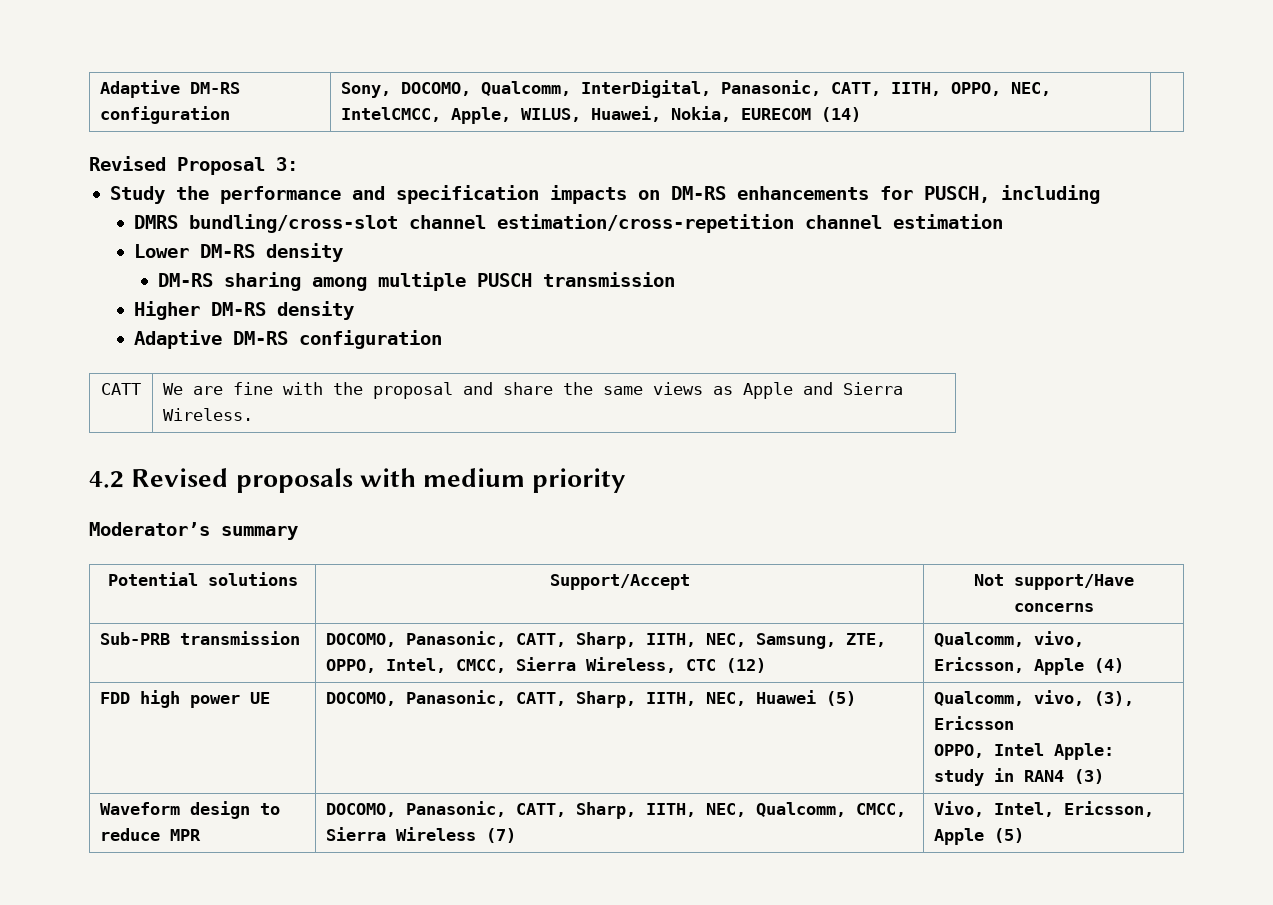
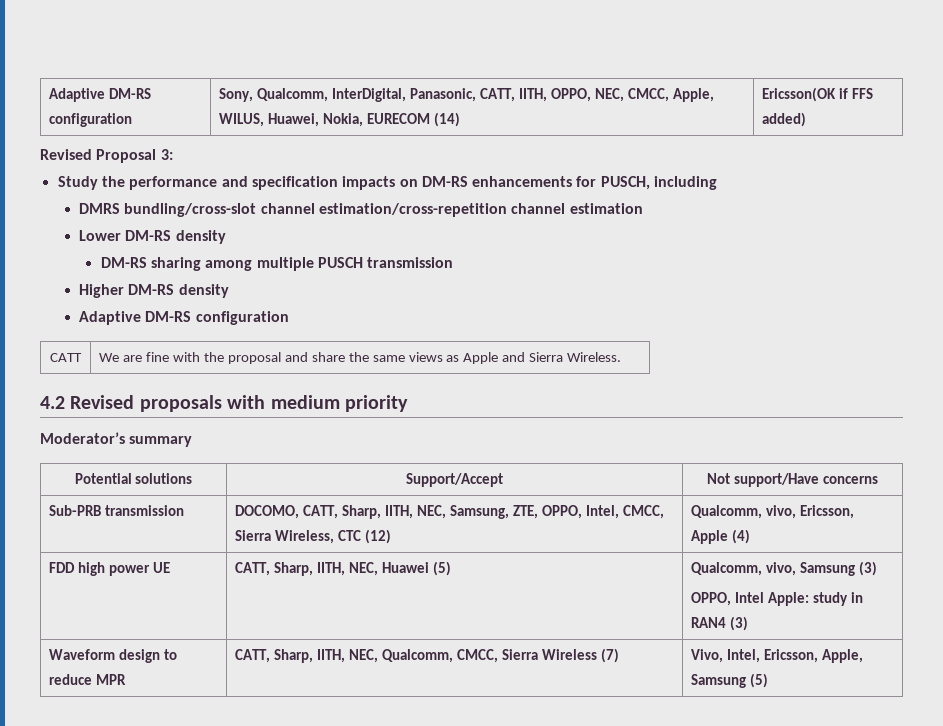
- Adaptive DM-RS configuration | Sony, DOCOMO, Qualcomm, InterDigital, Panasonic, CATT, IITH, OPPO, NEC, IntelCMCC, Apple, WILUS, Huawei, Nokia, EURECOM (14) |
+ Adaptive DM-RS configuration | Sony, Qualcomm, InterDigital, Panasonic, CATT, IITH, OPPO, NEC, CMCC, Apple, WILUS, Huawei, Nokia, EURECOM (14) | Ericsson(OK if FFS added)
- Sub-PRB transmission | DOCOMO, Panasonic, CATT, Sharp, IITH, NEC, Samsung, ZTE, OPPO, Intel, CMCC, Sierra Wireless, CTC (12) | Qualcomm, vivo, Ericsson, Apple (4)
+ Sub-PRB transmission | DOCOMO, CATT, Sharp, IITH, NEC, Samsung, ZTE, OPPO, Intel, CMCC, Sierra Wireless, CTC (12) | Qualcomm, vivo, Ericsson, Apple (4)
- FDD high power UE | DOCOMO, Panasonic, CATT, Sharp, IITH, NEC, Huawei (5) | Qualcomm, vivo, (3), Ericsson
+ FDD high power UE | CATT, Sharp, IITH, NEC, Huawei (5) | Qualcomm, vivo, Samsung (3)
- Waveform design to reduce MPR | DOCOMO, Panasonic, CATT, Sharp, IITH, NEC, Qualcomm, CMCC, Sierra Wireless (7) | Vivo, Intel, Ericsson, Apple (5)
+ Waveform design to reduce MPR | CATT, Sharp, IITH, NEC, Qualcomm, CMCC, Sierra Wireless (7) | Vivo, Intel, Ericsson, Apple, Samsung (5)

